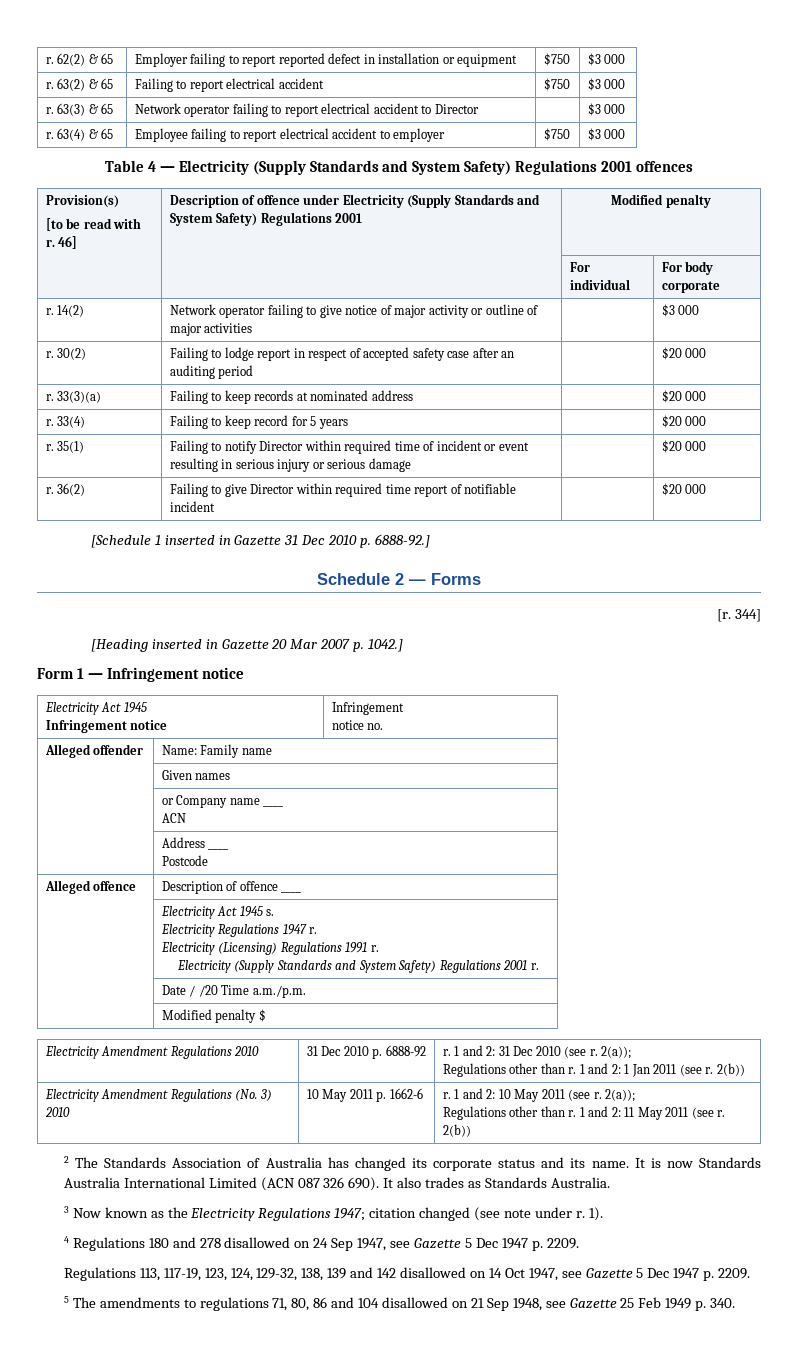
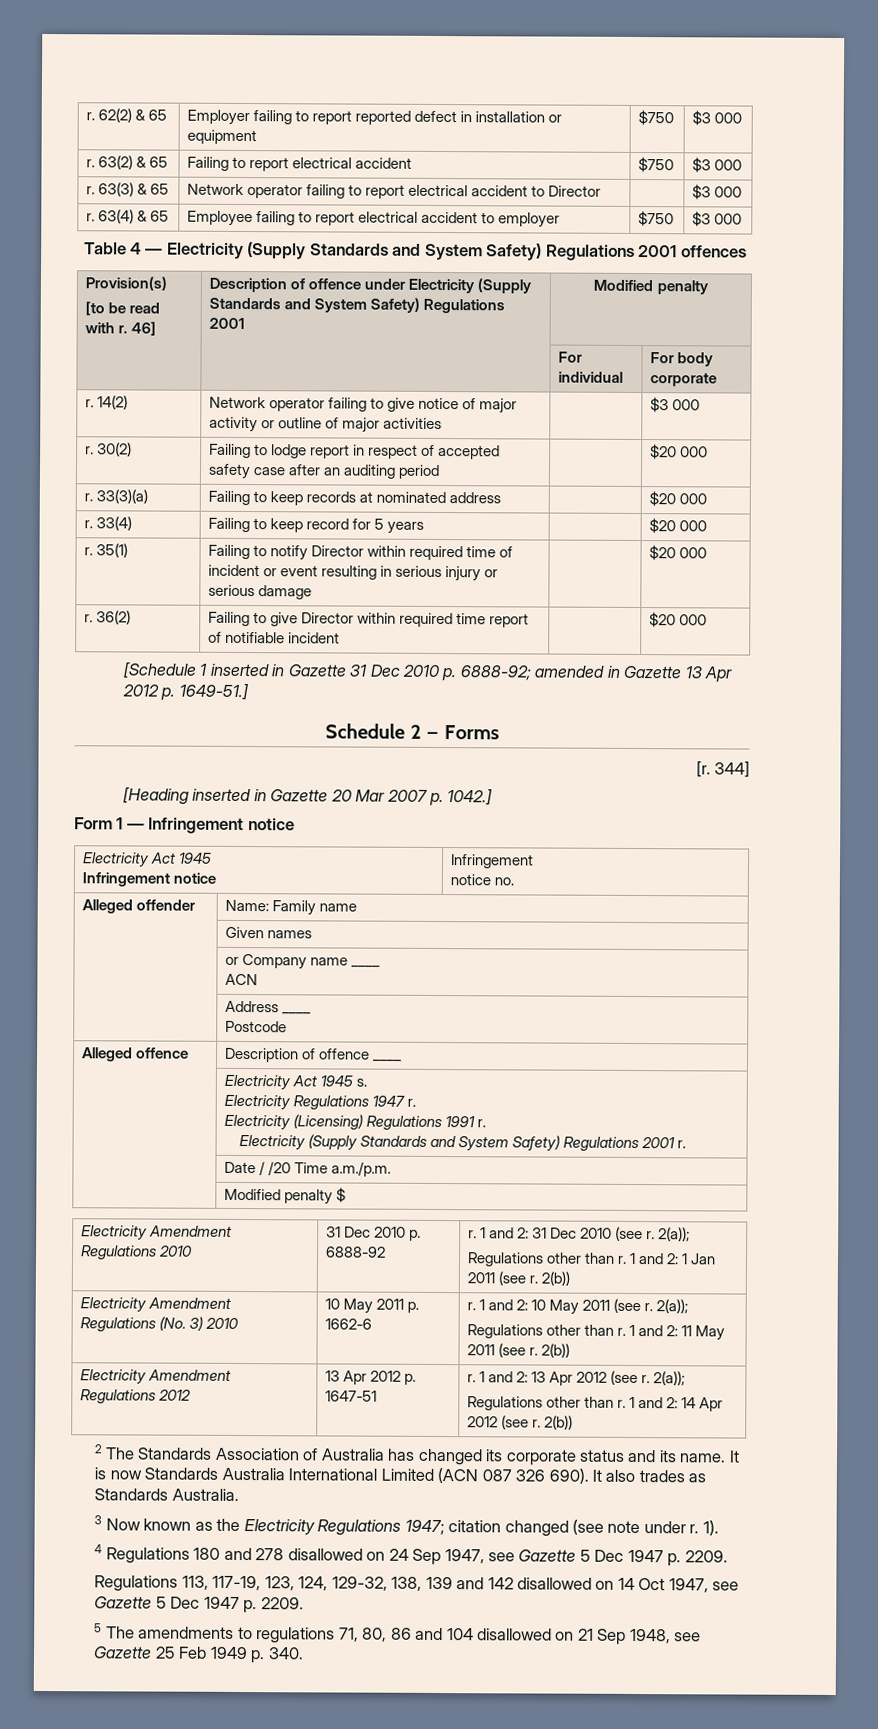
- [Schedule 1 inserted in Gazette 31 Dec 2010 p. 6888-92.]
+ [Schedule 1 inserted in Gazette 31 Dec 2010 p. 6888-92; amended in Gazette 13 Apr 2012 p. 1649-51.]
+ Electricity Amendment Regulations 2012 | 13 Apr 2012 p. 1647-51 | r. 1 and 2: 13 Apr 2012 (see r. 2(a));
+ Regulations other than r. 1 and 2: 14 Apr 2012 (see r. 2(b))

